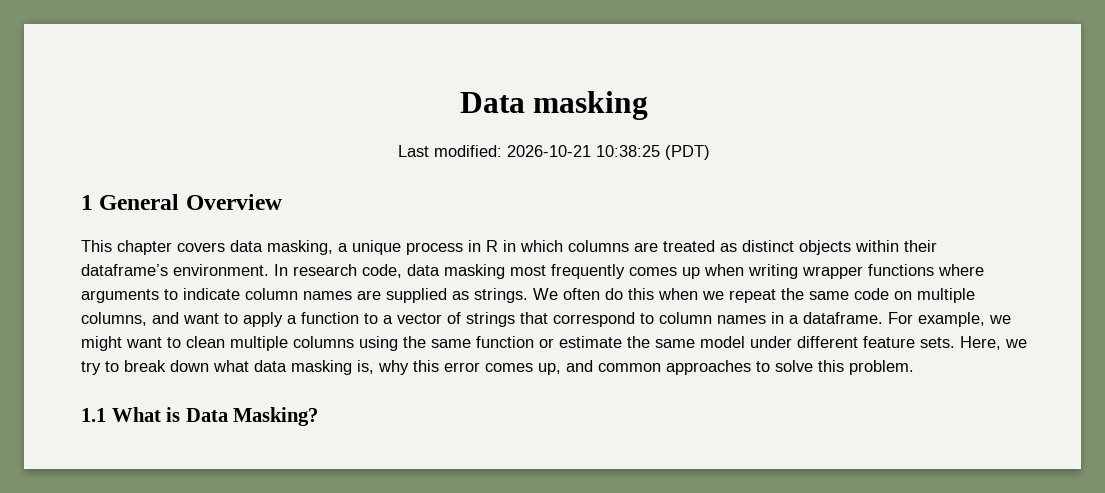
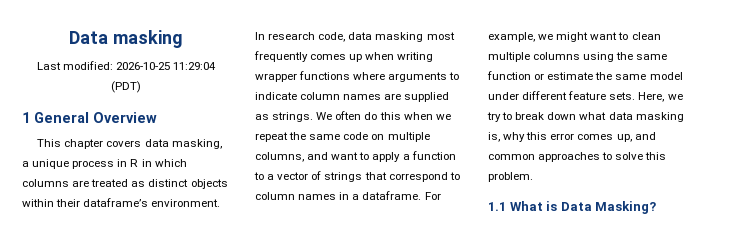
- Last modified: 2026-10-21 10:38:25 (PDT)
+ Last modified: 2026-10-25 11:29:04 (PDT)

